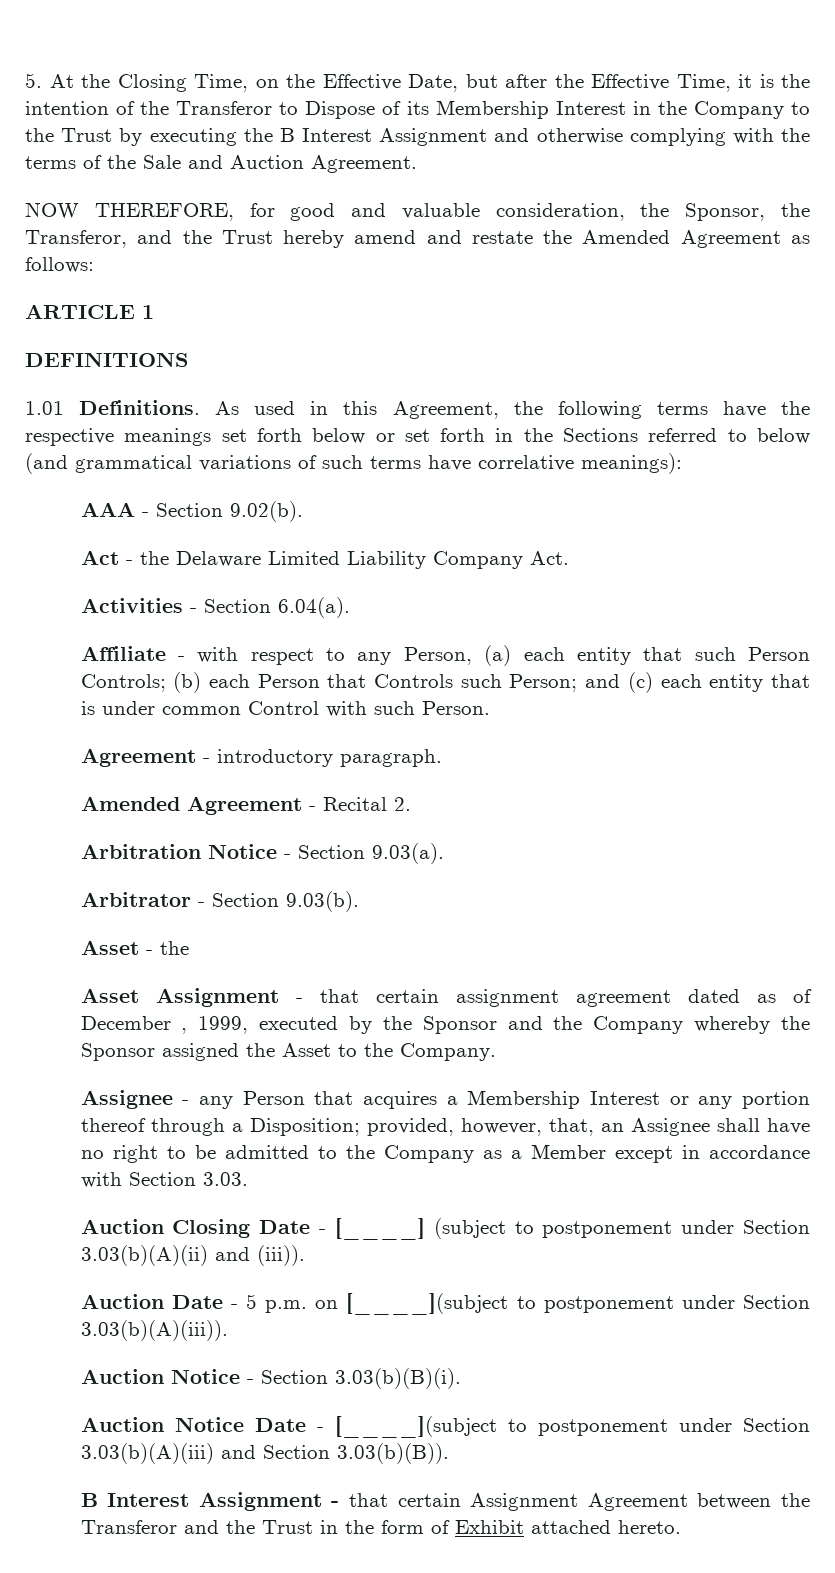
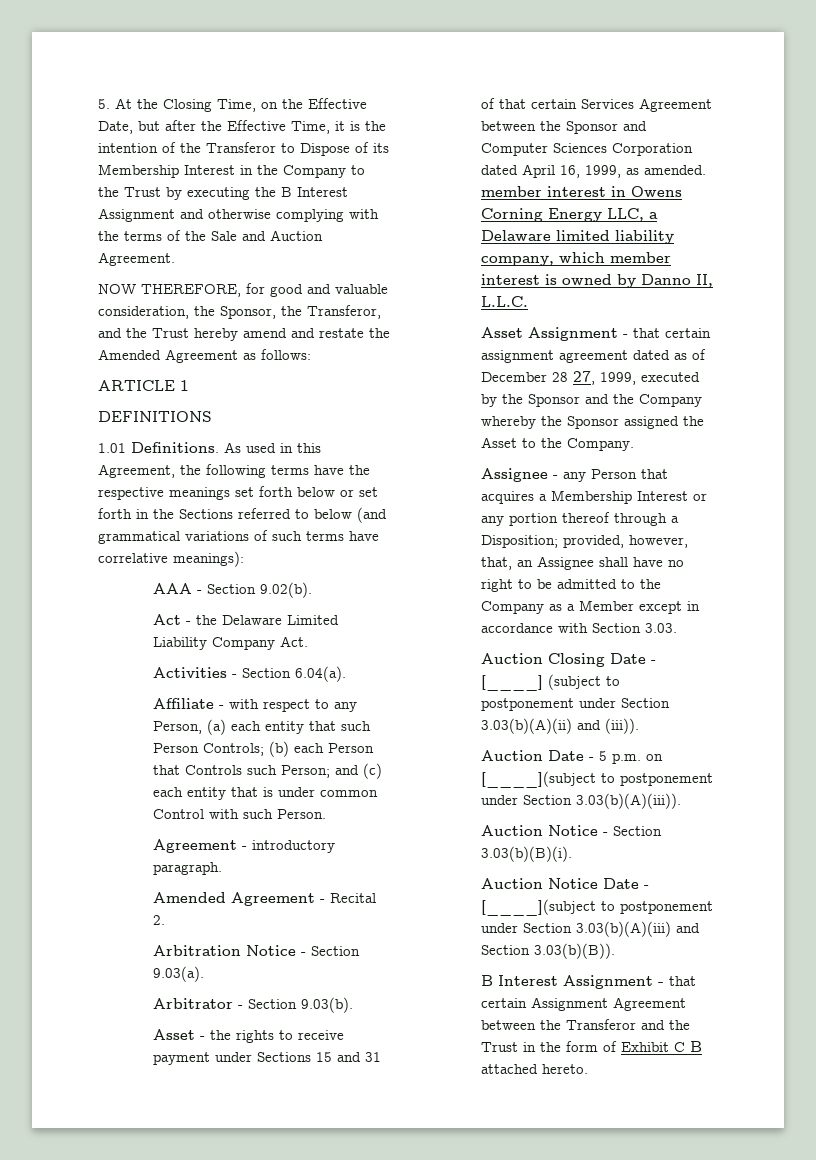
- Asset - the
+ Asset - the rights to receive payment under Sections 15 and 31 of that certain Services Agreement between the Sponsor and Computer Sciences Corporation dated April 16, 1999, as amended. member interest in Owens Corning Energy LLC, a Delaware limited liability company, which member interest is owned by Danno II, L.L.C.
- Asset Assignment - that certain assignment agreement dated as of December , 1999, executed by the Sponsor and the Company whereby the Sponsor assigned the Asset to the Company.
+ Asset Assignment - that certain assignment agreement dated as of December 28 27, 1999, executed by the Sponsor and the Company whereby the Sponsor assigned the Asset to the Company.
- B Interest Assignment - that certain Assignment Agreement between the Transferor and the Trust in the form of Exhibit attached hereto.
+ B Interest Assignment - that certain Assignment Agreement between the Transferor and the Trust in the form of Exhibit C B attached hereto.

